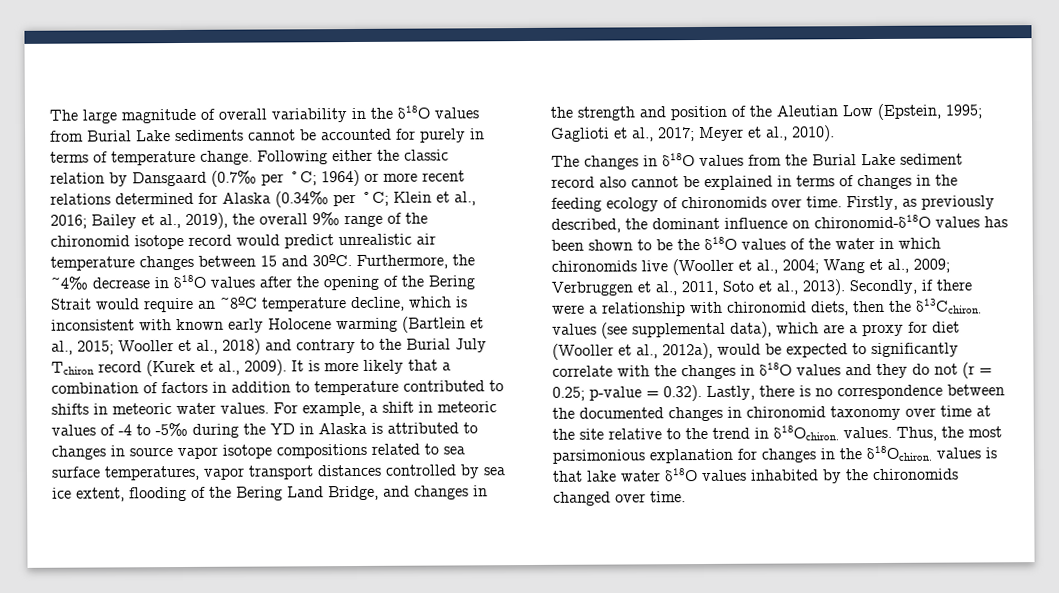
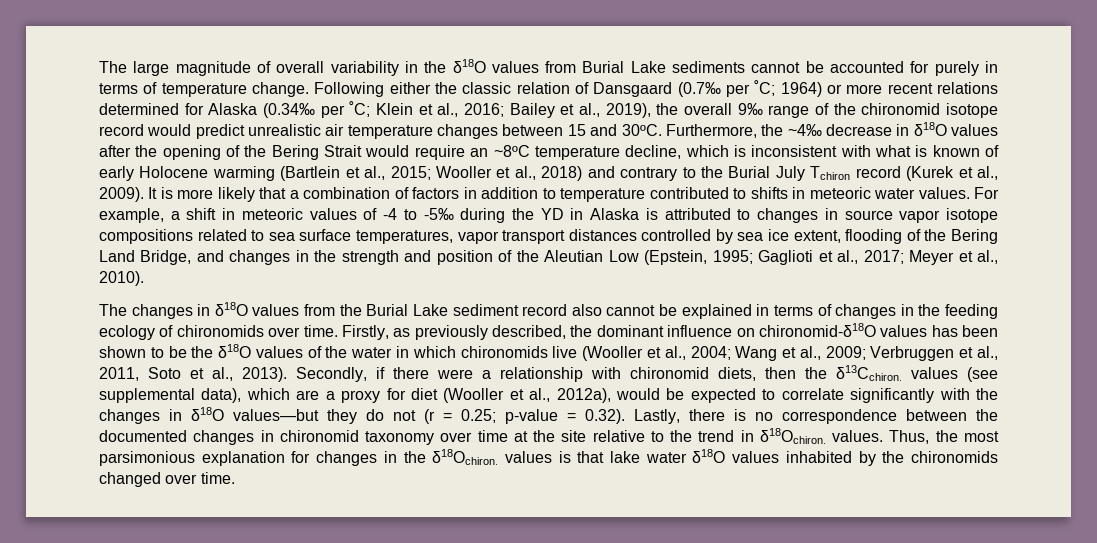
- Following either the classic relation by Dansgaard (0.7‰ per ˚C; 1964) or more recent relations determined for Alaska (0.34‰ per ˚C; Klein et al., 2016; Bailey et al., 2019), the overall 9‰ range of the chironomid isotope record would predict unrealistic air temperature changes between 15 and 30ºC.
+ Following either the classic relation of Dansgaard (0.7‰ per ˚C; 1964) or more recent relations determined for Alaska (0.34‰ per ˚C; Klein et al., 2016; Bailey et al., 2019), the overall 9‰ range of the chironomid isotope record would predict unrealistic air temperature changes between 15 and 30ºC.
- Furthermore, the ~4‰ decrease in δ18O values after the opening of the Bering Strait would require an ~8ºC temperature decline, which is inconsistent with known early Holocene warming (Bartlein et al., 2015; Wooller et al., 2018) and contrary to the Burial July Tchiron record (Kurek et al., 2009).
+ Furthermore, the ~4‰ decrease in δ18O values after the opening of the Bering Strait would require an ~8ºC temperature decline, which is inconsistent with what is known of early Holocene warming (Bartlein et al., 2015; Wooller et al., 2018) and contrary to the Burial July Tchiron record (Kurek et al., 2009).
- Secondly, if there were a relationship with chironomid diets, then the δ13Cchiron. values (see supplemental data), which are a proxy for diet (Wooller et al., 2012a), would be expected to significantly correlate with the changes in δ18O values and they do not (r = 0.25;
+ Secondly, if there were a relationship with chironomid diets, then the δ13Cchiron. values (see supplemental data), which are a proxy for diet (Wooller et al., 2012a), would be expected to correlate significantly with the changes in δ18O values—but they do not (r = 0.25;

